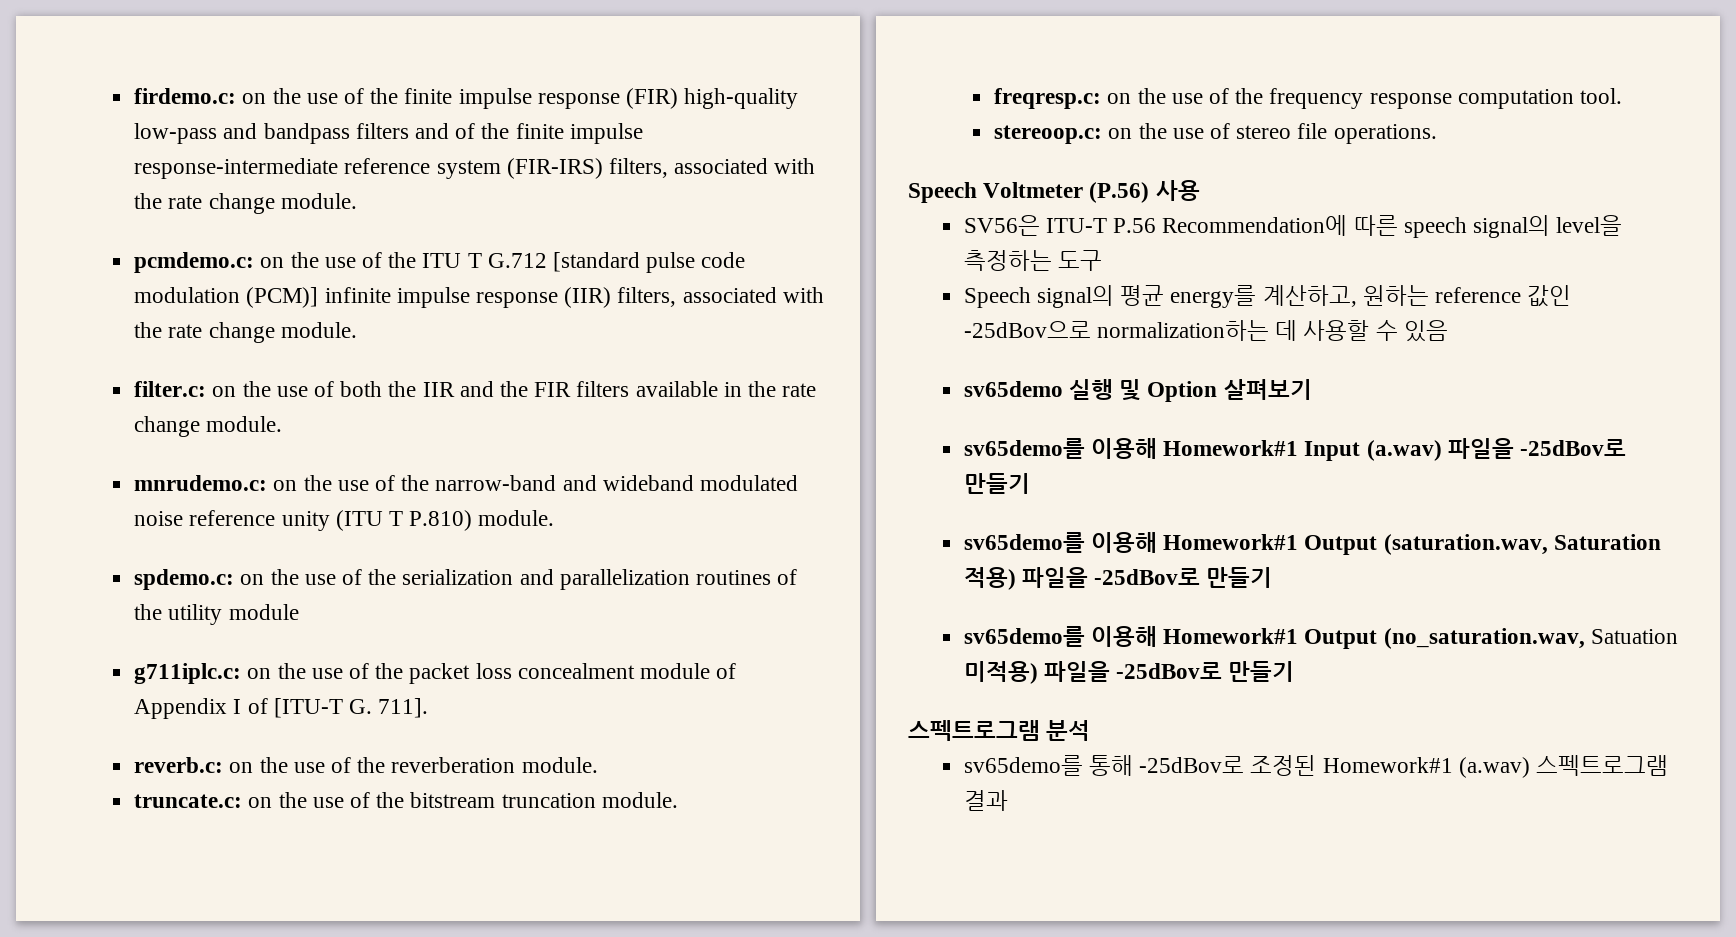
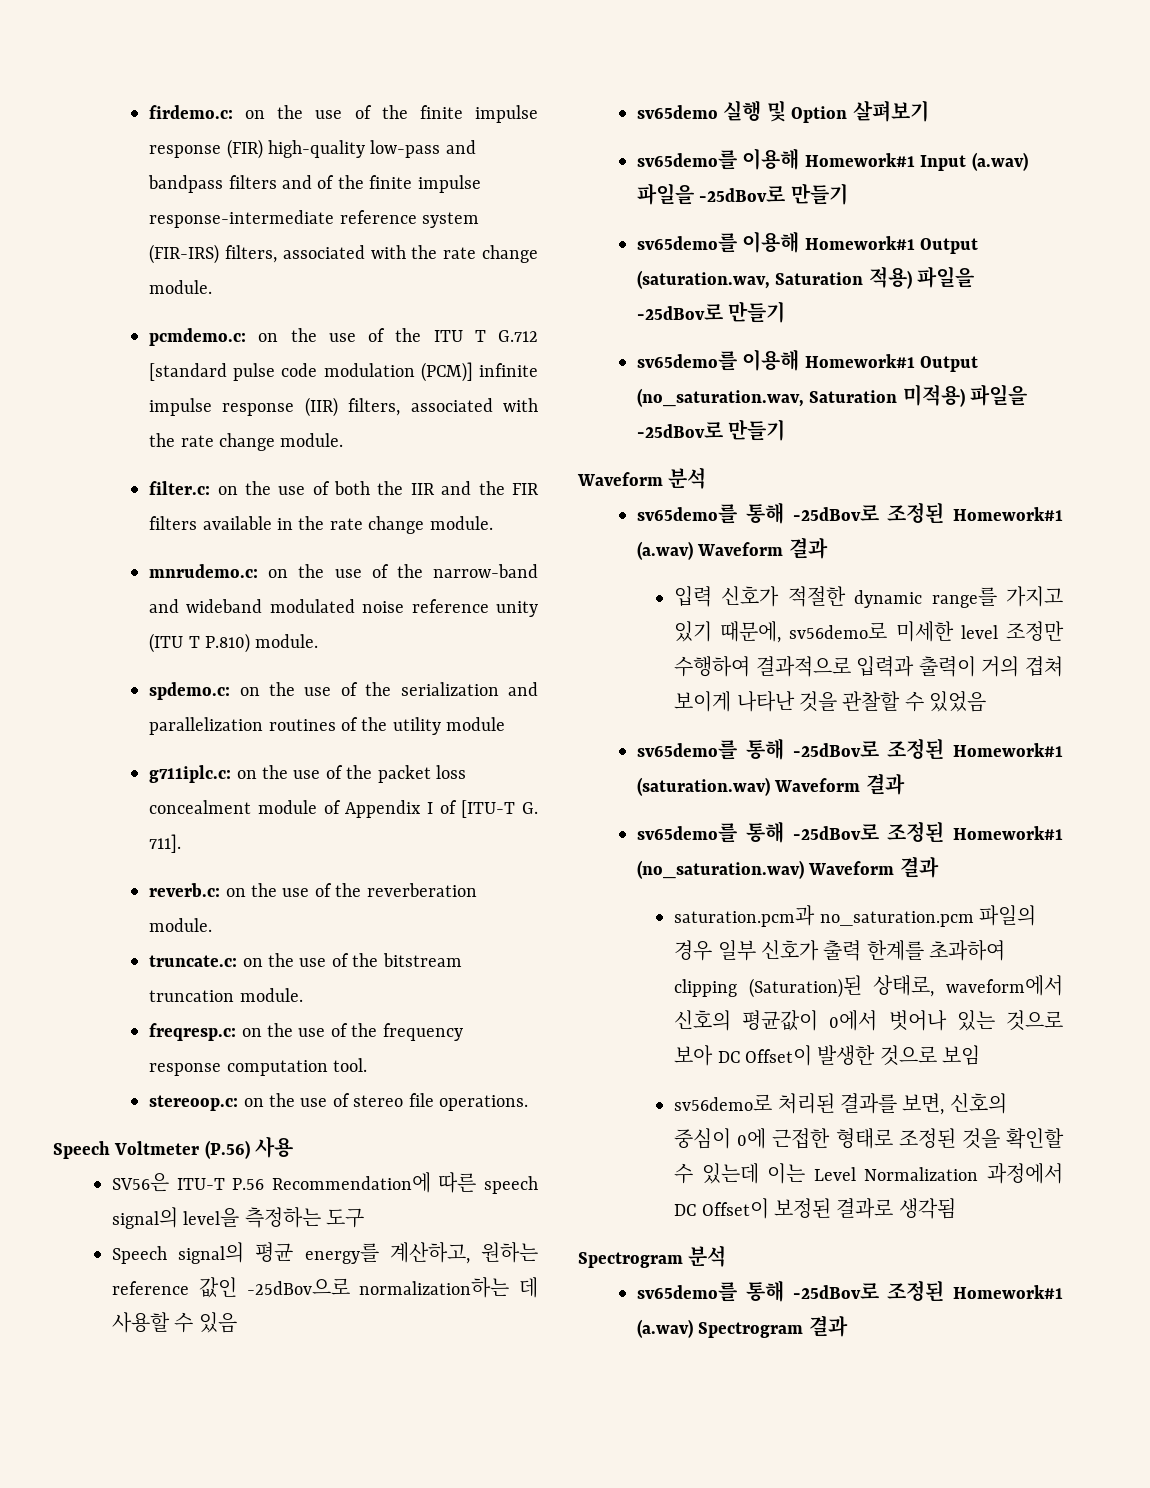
- sv65demo를 이용해 Homework#1 Output (no_saturation.wav, Satuation 미적용) 파일을 -25dBov로 만들기
+ sv65demo를 이용해 Homework#1 Output (no_saturation.wav, Saturation 미적용) 파일을 -25dBov로 만들기
- 스펙트로그램 분석
- sv65demo를 통해 -25dBov로 조정된 Homework#1 (a.wav) 스펙트로그램 결과
+ Waveform 분석
+ sv65demo를 통해 -25dBov로 조정된 Homework#1 (a.wav) Waveform 결과
+ 입력 신호가 적절한 dynamic range를 가지고 있기 때문에, sv56demo로 미세한 level 조정만 수행하여 결과적으로 입력과 출력이 거의 겹쳐 보이게 나타난 것을 관찰할 수 있었음
+ sv65demo를 통해 -25dBov로 조정된 Homework#1 (saturation.wav) Waveform 결과
+ sv65demo를 통해 -25dBov로 조정된 Homework#1 (no_saturation.wav) Waveform 결과
+ saturation.pcm과 no_saturation.pcm 파일의 경우 일부 신호가 출력 한계를 초과하여 clipping (Saturation)된 상태로, waveform에서 신호의 평균값이 0에서 벗어나 있는 것으로 보아 DC Offset이 발생한 것으로 보임
+ sv56demo로 처리된 결과를 보면, 신호의 중심이 0에 근접한 형태로 조정된 것을 확인할 수 있는데 이는 Level Normalization 과정에서 DC Offset이 보정된 결과로 생각됨
+ Spectrogram 분석
+ sv65demo를 통해 -25dBov로 조정된 Homework#1 (a.wav) Spectrogram 결과

